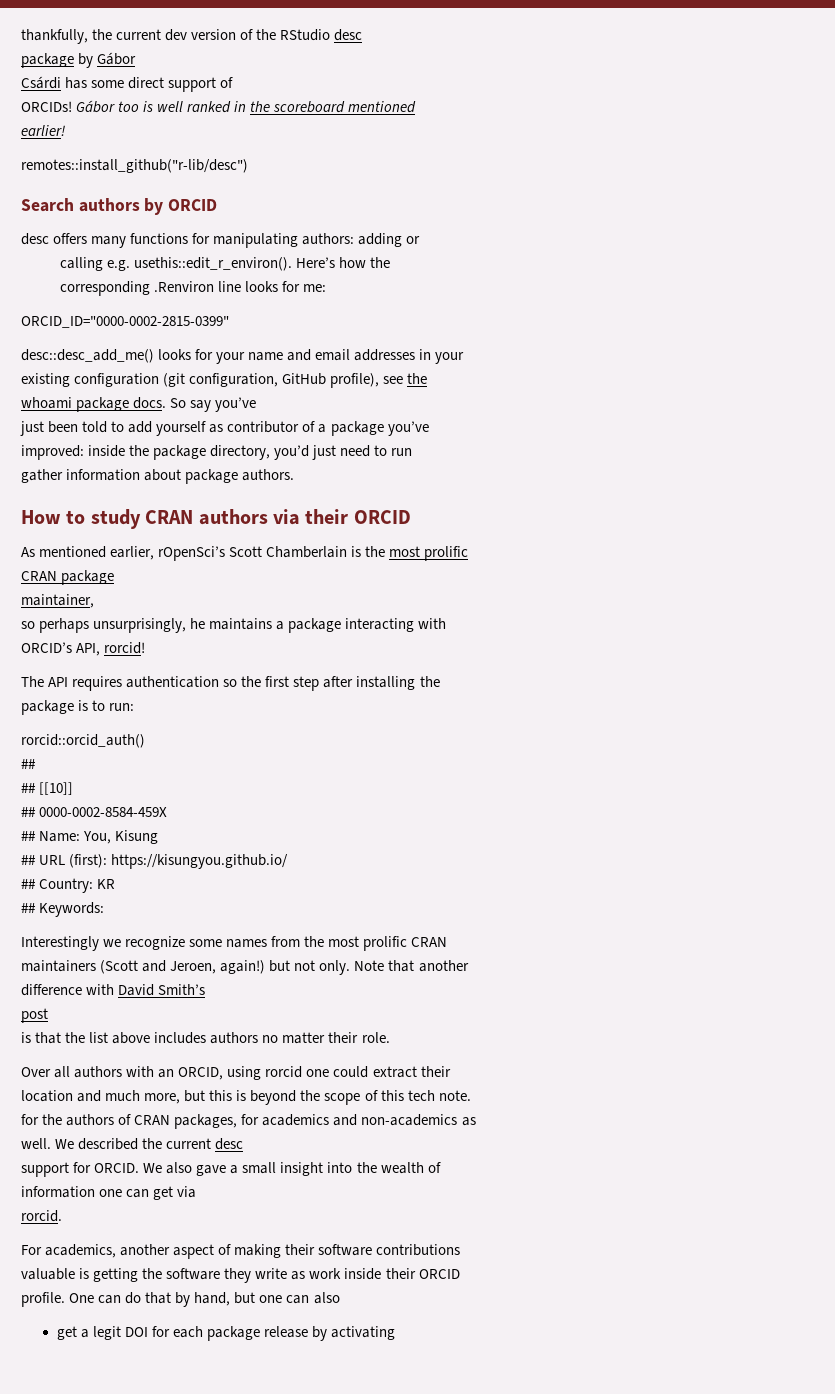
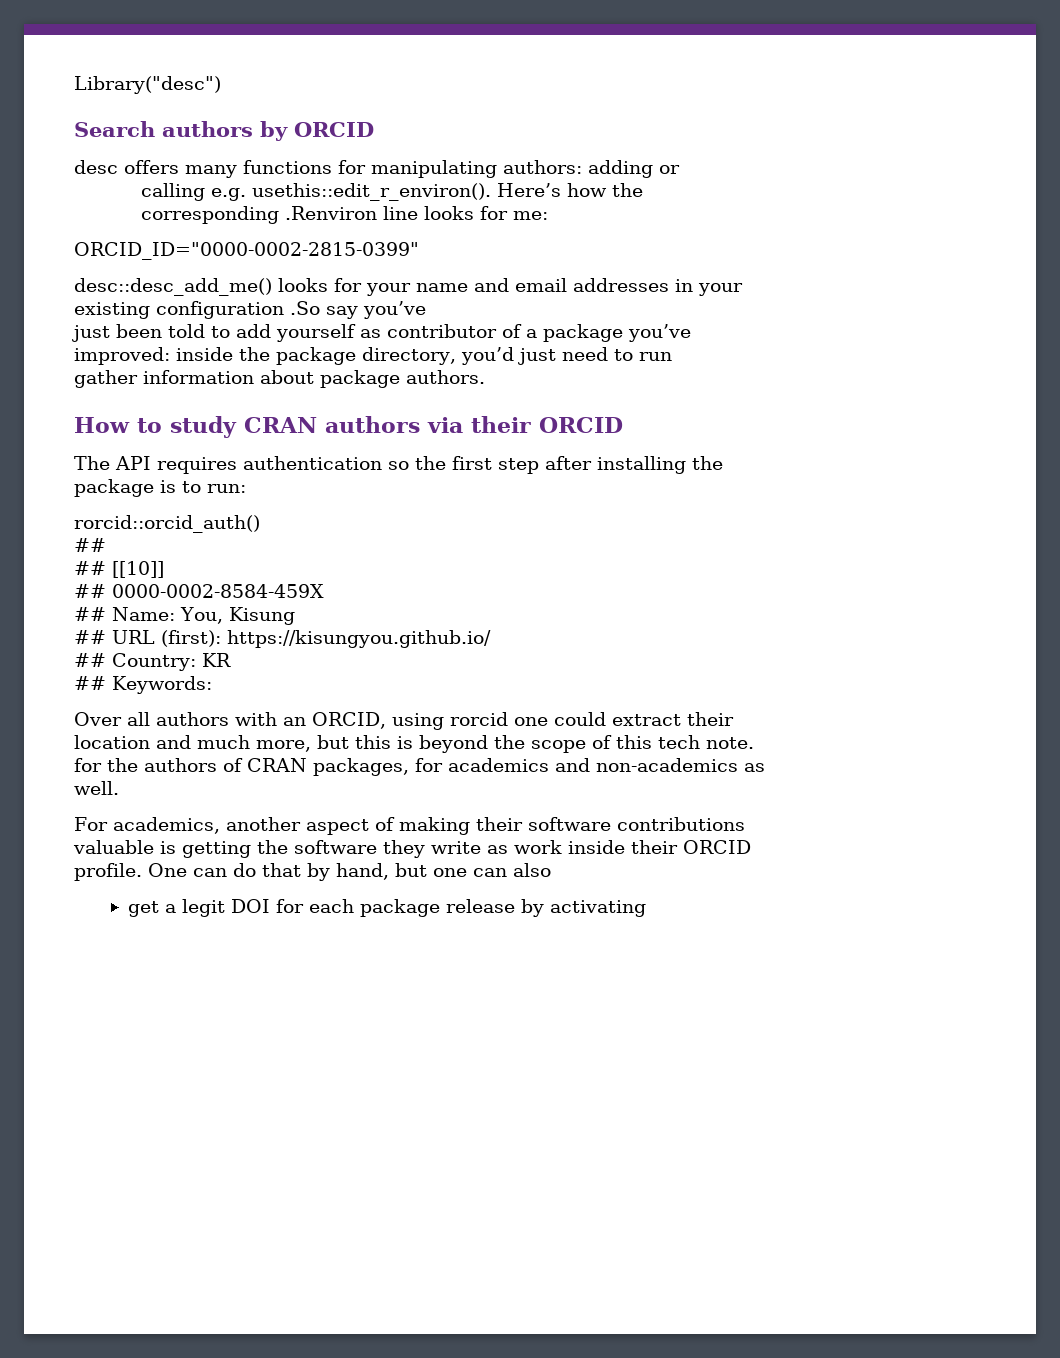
- thankfully, the current dev version of the RStudio desc
- package by Gábor
- Csárdi has some direct support of
- ORCIDs! Gábor too is well ranked in the scoreboard mentioned
- earlier!
- remotes::install_github("r-lib/desc")
+ Library("desc")
- existing configuration (git configuration, GitHub profile), see the
- whoami package docs. So say you’ve
+ existing configuration .So say you’ve
- As mentioned earlier, rOpenSci’s Scott Chamberlain is the most prolific
- CRAN package
- maintainer,
- so perhaps unsurprisingly, he maintains a package interacting with
- ORCID’s API, rorcid!
- Interestingly we recognize some names from the most prolific CRAN
- maintainers (Scott and Jeroen, again!) but not only. Note that another
- difference with David Smith’s
- post
- is that the list above includes authors no matter their role.
- We described the current desc
- support for ORCID. We also gave a small insight into the wealth of
- information one can get via
- rorcid.

